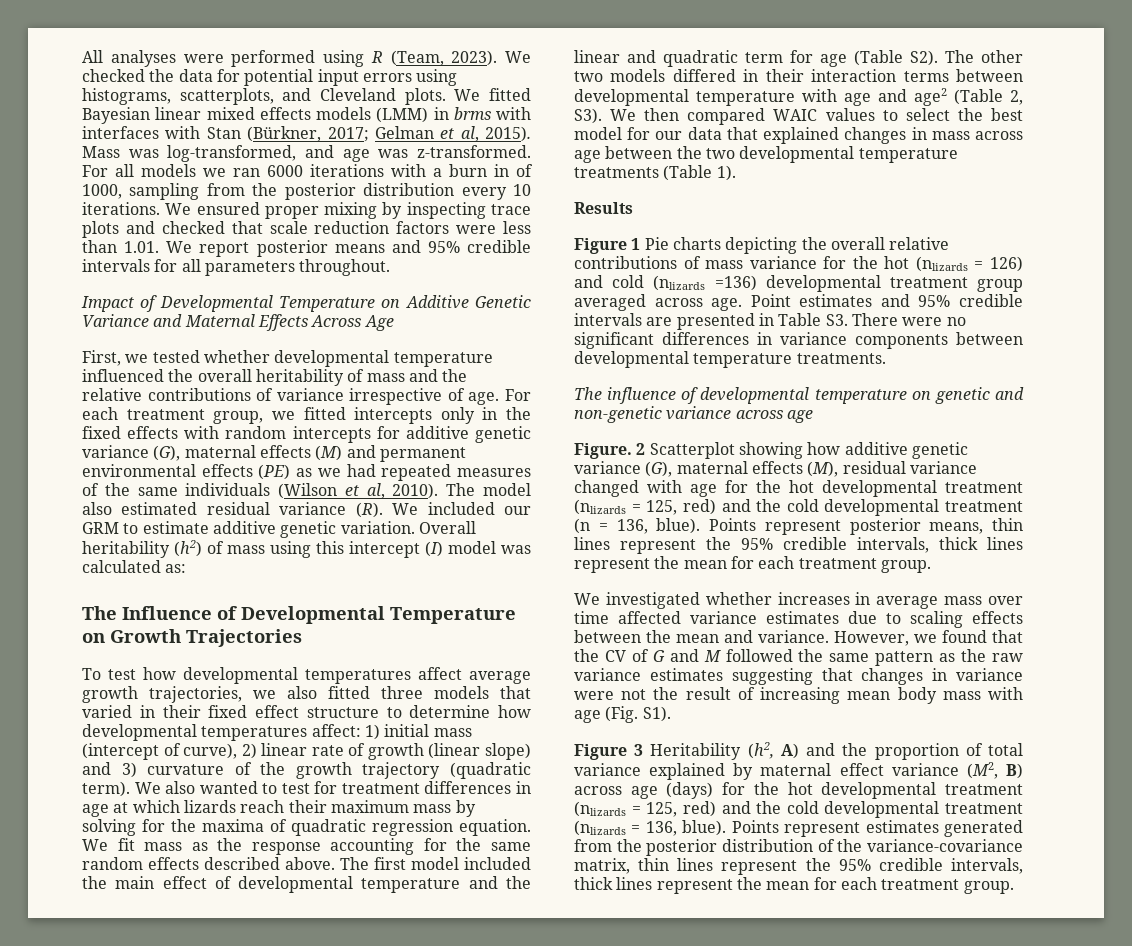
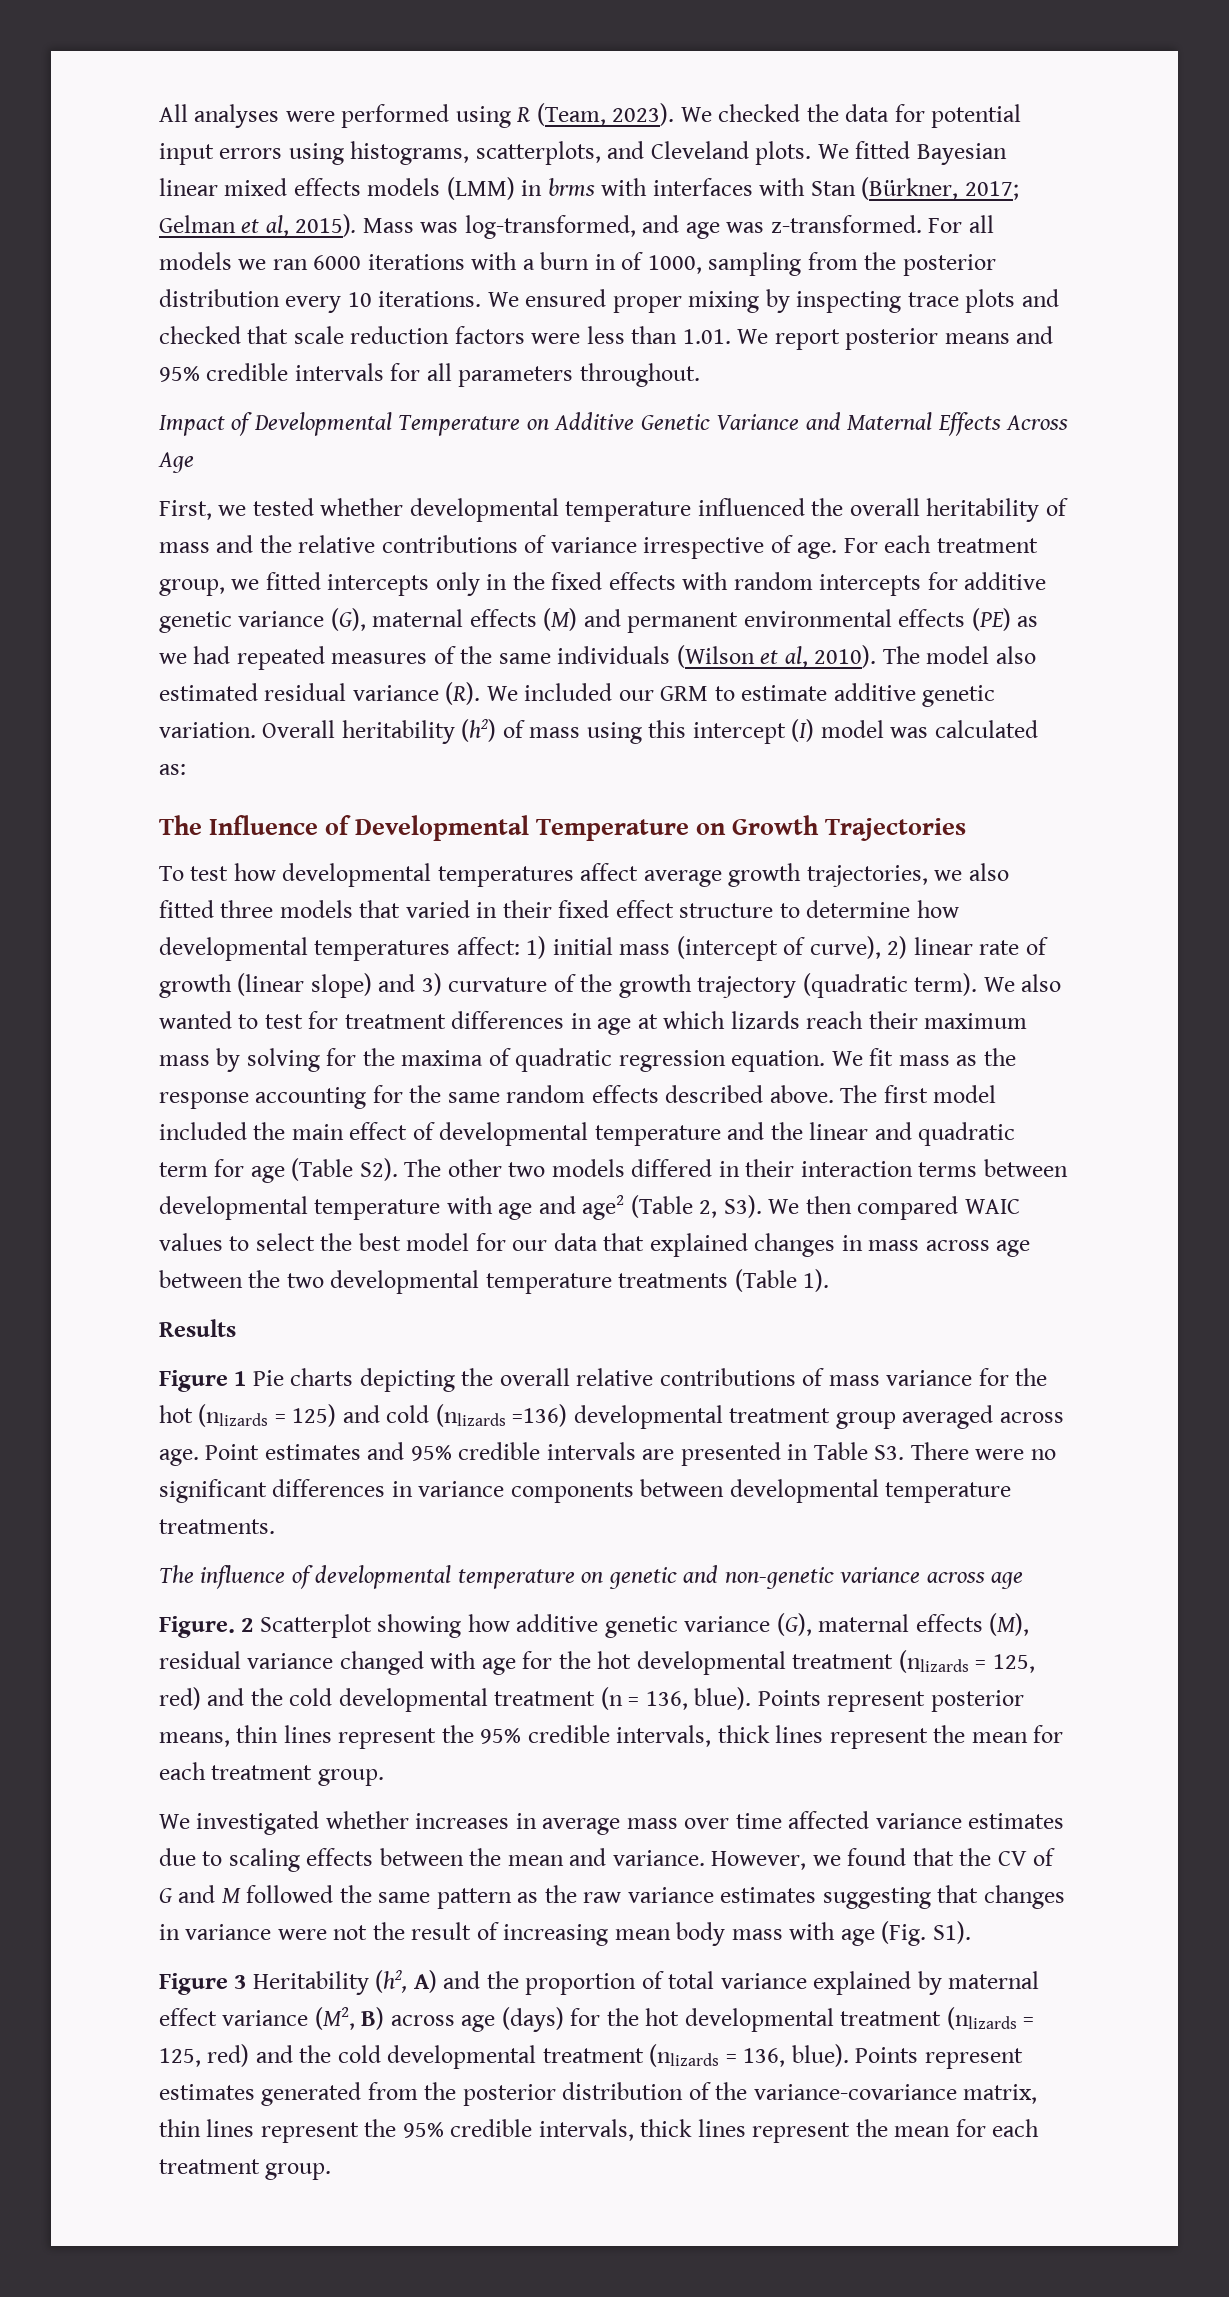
- Figure 1 Pie charts depicting the overall relative contributions of mass variance for the hot (nlizards = 126) and cold (nlizards =136) developmental treatment group averaged across age.
+ Figure 1 Pie charts depicting the overall relative contributions of mass variance for the hot (nlizards = 125) and cold (nlizards =136) developmental treatment group averaged across age.

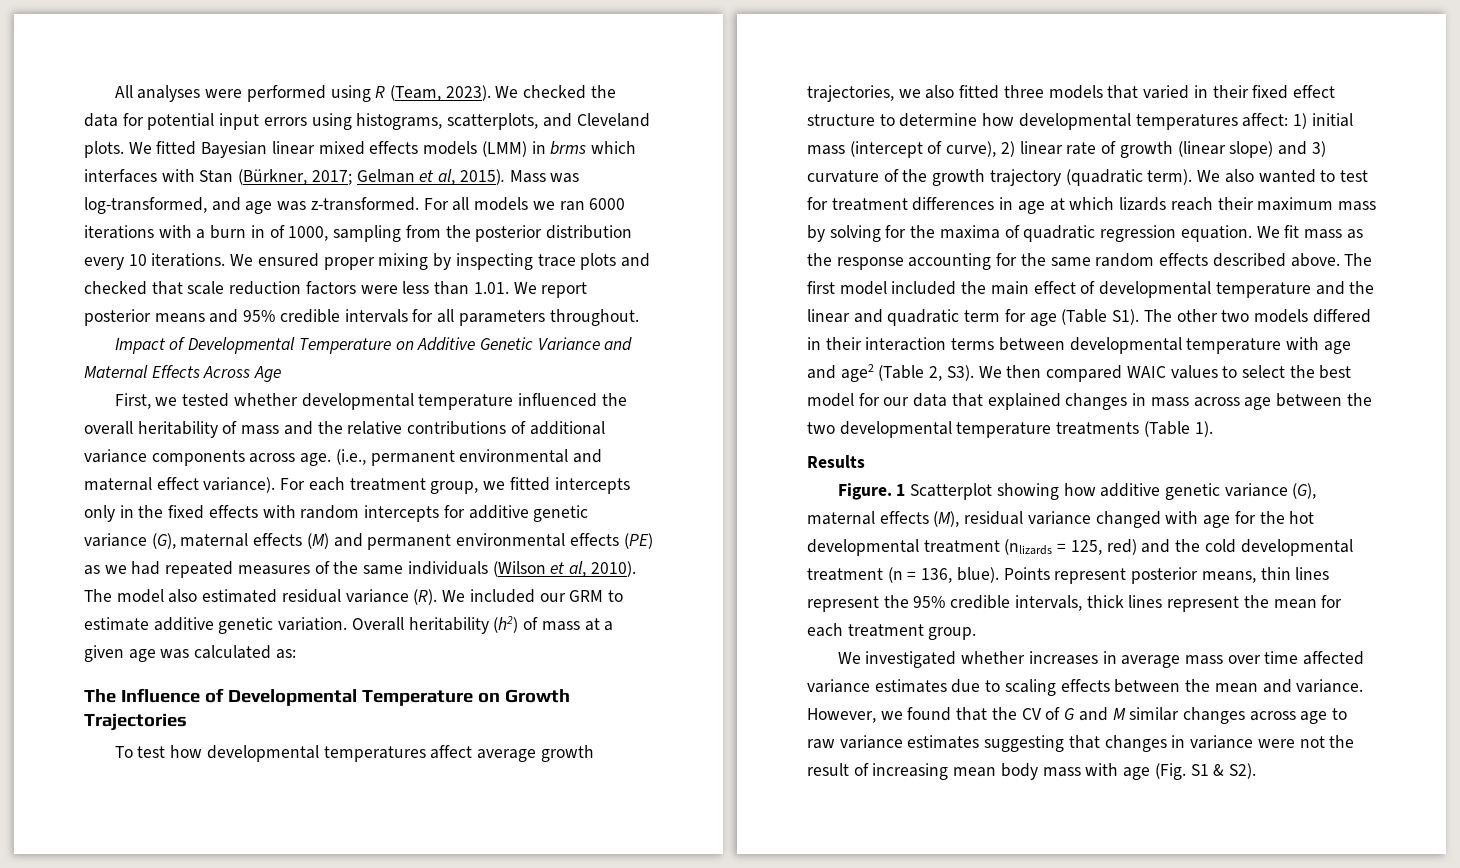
- We fitted Bayesian linear mixed effects models (LMM) in brms with interfaces with Stan (Bürkner, 2017; Gelman et al, 2015).
+ We fitted Bayesian linear mixed effects models (LMM) in brms which interfaces with Stan (Bürkner, 2017; Gelman et al, 2015).
- First, we tested whether developmental temperature influenced the overall heritability of mass and the relative contributions of variance irrespective of age.
+ First, we tested whether developmental temperature influenced the overall heritability of mass and the relative contributions of additional variance components across age. (i.e., permanent environmental and maternal effect variance).
- Overall heritability (h2) of mass using this intercept (I) model was calculated as:
+ Overall heritability (h2) of mass at a given age was calculated as:
- The first model included the main effect of developmental temperature and the linear and quadratic term for age (Table S2). The other two models differed in their interaction terms between developmental temperature with age and age2 (Table 2, S3). We then compared WAIC values to select the best model for our data that explained changes in mass across age between the two developmental temperature treatments (Table 1).
+ The first model included the main effect of developmental temperature and the linear and quadratic term for age (Table S1). The other two models differed in their interaction terms between developmental temperature with age and age2 (Table 2, S3). We then compared WAIC values to select the best model for our data that explained changes in mass across age between the two developmental temperature treatments (Table 1).
- Figure 1 Pie charts depicting the overall relative contributions of mass variance for the hot (nlizards = 125) and cold (nlizards =136) developmental treatment group averaged across age. Point estimates and 95% credible intervals are presented in Table S3. There were no significant differences in variance components between developmental temperature treatments.
- The influence of developmental temperature on genetic and non-genetic variance across age
- Figure. 2 Scatterplot showing how additive genetic variance (G), maternal effects (M), residual variance changed with age for the hot developmental treatment (nlizards = 125, red) and the cold developmental treatment (n = 136, blue).
+ Figure. 1 Scatterplot showing how additive genetic variance (G), maternal effects (M), residual variance changed with age for the hot developmental treatment (nlizards = 125, red) and the cold developmental treatment (n = 136, blue).
- However, we found that the CV of G and M followed the same pattern as the raw variance estimates suggesting that changes in variance were not the result of increasing mean body mass with age (Fig. S1).
- Figure 3 Heritability (h2, A) and the proportion of total variance explained by maternal effect variance (M2, B) across age (days) for the hot developmental treatment (nlizards = 125, red) and the cold developmental treatment (nlizards = 136, blue). Points represent estimates generated from the posterior distribution of the variance-covariance matrix, thin lines represent the 95% credible intervals, thick lines represent the mean for each treatment group.
+ However, we found that the CV of G and M similar changes across age to raw variance estimates suggesting that changes in variance were not the result of increasing mean body mass with age (Fig. S1 & S2).

